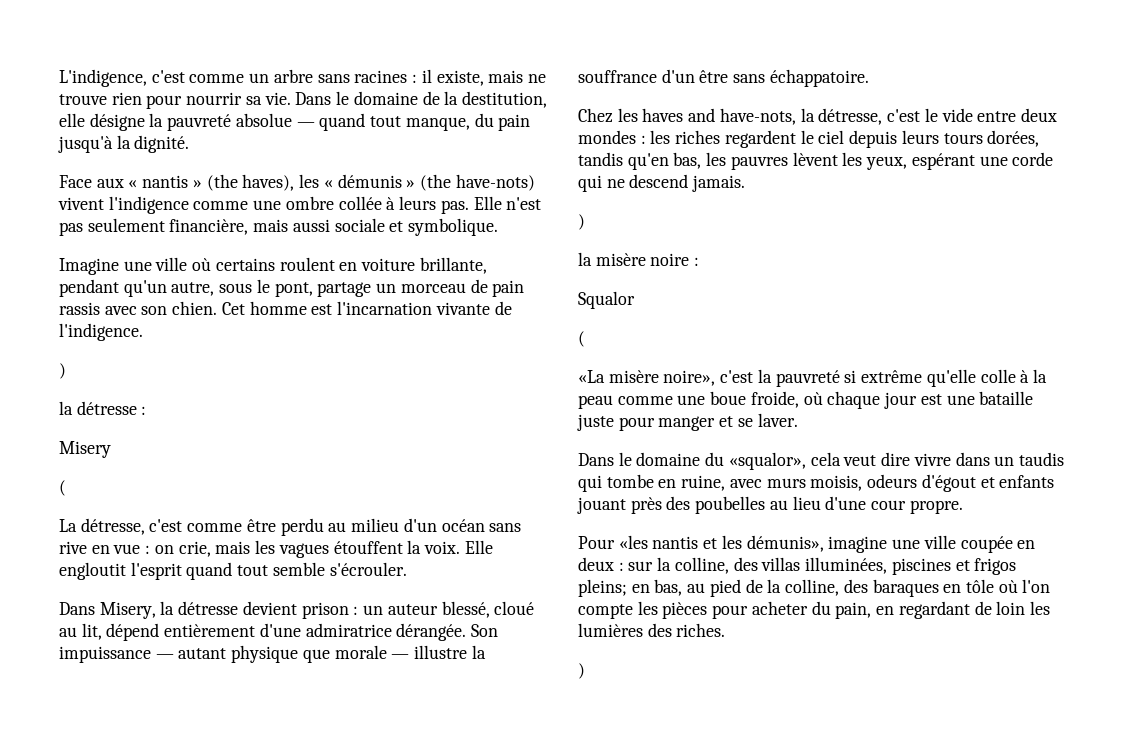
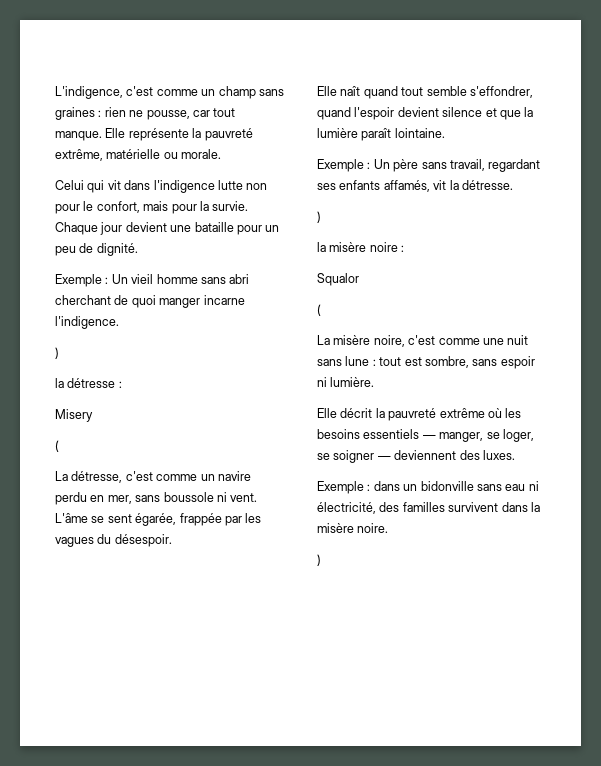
- L'indigence, c'est comme un arbre sans racines : il existe, mais ne trouve rien pour nourrir sa vie. Dans le domaine de la destitution, elle désigne la pauvreté absolue — quand tout manque, du pain jusqu'à la dignité.
- Face aux « nantis » (the haves), les « démunis » (the have-nots) vivent l'indigence comme une ombre collée à leurs pas. Elle n'est pas seulement financière, mais aussi sociale et symbolique.
- Imagine une ville où certains roulent en voiture brillante, pendant qu'un autre, sous le pont, partage un morceau de pain rassis avec son chien. Cet homme est l'incarnation vivante de l'indigence.
+ L'indigence, c'est comme un champ sans graines : rien ne pousse, car tout manque. Elle représente la pauvreté extrême, matérielle ou morale.
+ Celui qui vit dans l'indigence lutte non pour le confort, mais pour la survie. Chaque jour devient une bataille pour un peu de dignité.
+ Exemple : Un vieil homme sans abri cherchant de quoi manger incarne l'indigence.
- La détresse, c'est comme être perdu au milieu d'un océan sans rive en vue : on crie, mais les vagues étouffent la voix. Elle engloutit l'esprit quand tout semble s'écrouler.
- Dans Misery, la détresse devient prison : un auteur blessé, cloué au lit, dépend entièrement d'une admiratrice dérangée. Son impuissance — autant physique que morale — illustre la souffrance d'un être sans échappatoire.
- Chez les haves and have-nots, la détresse, c'est le vide entre deux mondes : les riches regardent le ciel depuis leurs tours dorées, tandis qu'en bas, les pauvres lèvent les yeux, espérant une corde qui ne descend jamais.
+ La détresse, c'est comme un navire perdu en mer, sans boussole ni vent. L'âme se sent égarée, frappée par les vagues du désespoir.
+ Elle naît quand tout semble s'effondrer, quand l'espoir devient silence et que la lumière paraît lointaine.
+ Exemple : Un père sans travail, regardant ses enfants affamés, vit la détresse.
- «La misère noire», c'est la pauvreté si extrême qu'elle colle à la peau comme une boue froide, où chaque jour est une bataille juste pour manger et se laver.
- Dans le domaine du «squalor», cela veut dire vivre dans un taudis qui tombe en ruine, avec murs moisis, odeurs d'égout et enfants jouant près des poubelles au lieu d'une cour propre.
- Pour «les nantis et les démunis», imagine une ville coupée en deux : sur la colline, des villas illuminées, piscines et frigos pleins; en bas, au pied de la colline, des baraques en tôle où l'on compte les pièces pour acheter du pain, en regardant de loin les lumières des riches.
+ La misère noire, c'est comme une nuit sans lune : tout est sombre, sans espoir ni lumière.
+ Elle décrit la pauvreté extrême où les besoins essentiels — manger, se loger, se soigner — deviennent des luxes.
+ Exemple : dans un bidonville sans eau ni électricité, des familles survivent dans la misère noire.

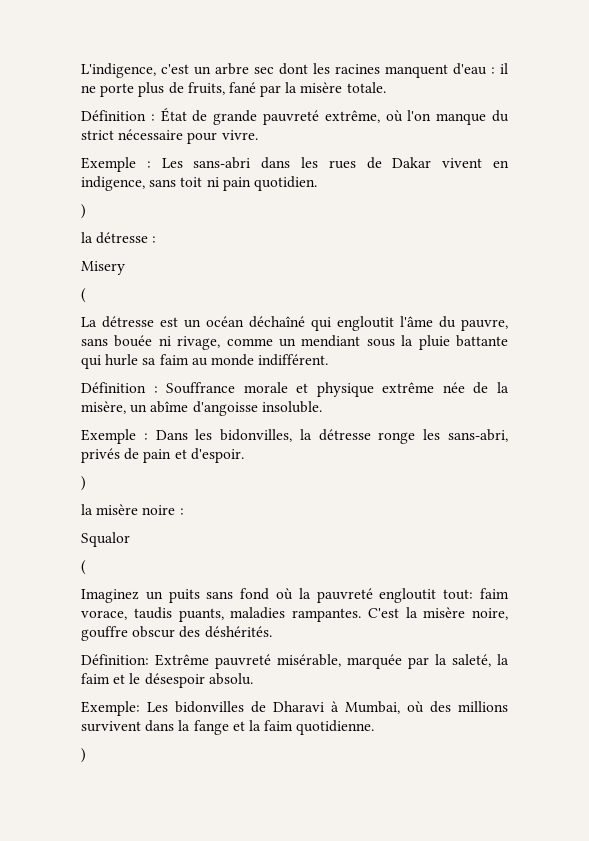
- L'indigence, c'est comme un champ sans graines : rien ne pousse, car tout manque. Elle représente la pauvreté extrême, matérielle ou morale.
- Celui qui vit dans l'indigence lutte non pour le confort, mais pour la survie. Chaque jour devient une bataille pour un peu de dignité.
- Exemple : Un vieil homme sans abri cherchant de quoi manger incarne l'indigence.
+ L'indigence, c'est un arbre sec dont les racines manquent d'eau : il ne porte plus de fruits, fané par la misère totale.
+ Définition : État de grande pauvreté extrême, où l'on manque du strict nécessaire pour vivre.
+ Exemple : Les sans-abri dans les rues de Dakar vivent en indigence, sans toit ni pain quotidien.
- La détresse, c'est comme un navire perdu en mer, sans boussole ni vent. L'âme se sent égarée, frappée par les vagues du désespoir.
- Elle naît quand tout semble s'effondrer, quand l'espoir devient silence et que la lumière paraît lointaine.
- Exemple : Un père sans travail, regardant ses enfants affamés, vit la détresse.
+ La détresse est un océan déchaîné qui engloutit l'âme du pauvre, sans bouée ni rivage, comme un mendiant sous la pluie battante qui hurle sa faim au monde indifférent.
+ Définition : Souffrance morale et physique extrême née de la misère, un abîme d'angoisse insoluble.
+ Exemple : Dans les bidonvilles, la détresse ronge les sans-abri, privés de pain et d'espoir.
- La misère noire, c'est comme une nuit sans lune : tout est sombre, sans espoir ni lumière.
- Elle décrit la pauvreté extrême où les besoins essentiels — manger, se loger, se soigner — deviennent des luxes.
- Exemple : dans un bidonville sans eau ni électricité, des familles survivent dans la misère noire.
+ Imaginez un puits sans fond où la pauvreté engloutit tout: faim vorace, taudis puants, maladies rampantes. C'est la misère noire, gouffre obscur des déshérités.
+ Définition: Extrême pauvreté misérable, marquée par la saleté, la faim et le désespoir absolu.
+ Exemple: Les bidonvilles de Dharavi à Mumbai, où des millions survivent dans la fange et la faim quotidienne.

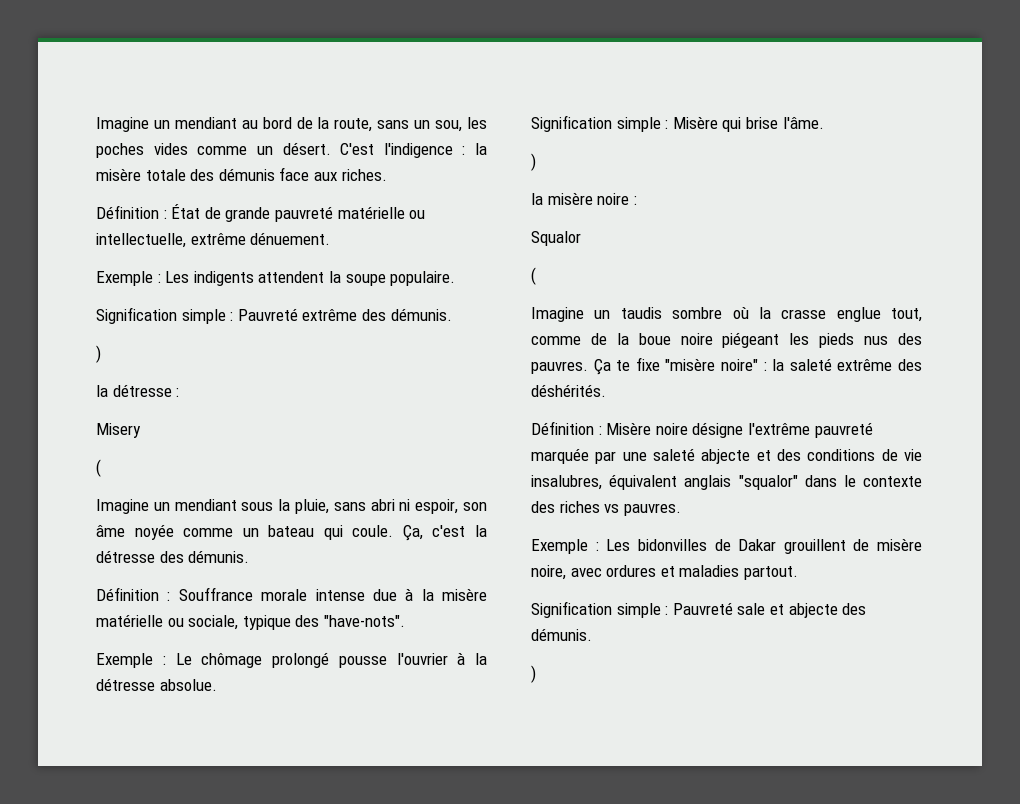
- L'indigence, c'est un arbre sec dont les racines manquent d'eau : il ne porte plus de fruits, fané par la misère totale.
+ Imagine un mendiant au bord de la route, sans un sou, les poches vides comme un désert. C'est l'indigence : la misère totale des démunis face aux riches.
- Définition : État de grande pauvreté extrême, où l'on manque du strict nécessaire pour vivre.
- Exemple : Les sans-abri dans les rues de Dakar vivent en indigence, sans toit ni pain quotidien.
+ Définition : État de grande pauvreté matérielle ou intellectuelle, extrême dénuement.
+ Exemple : Les indigents attendent la soupe populaire.
+ Signification simple : Pauvreté extrême des démunis.
- La détresse est un océan déchaîné qui engloutit l'âme du pauvre, sans bouée ni rivage, comme un mendiant sous la pluie battante qui hurle sa faim au monde indifférent.
- Définition : Souffrance morale et physique extrême née de la misère, un abîme d'angoisse insoluble.
- Exemple : Dans les bidonvilles, la détresse ronge les sans-abri, privés de pain et d'espoir.
+ Imagine un mendiant sous la pluie, sans abri ni espoir, son âme noyée comme un bateau qui coule. Ça, c'est la détresse des démunis.
+ Définition : Souffrance morale intense due à la misère matérielle ou sociale, typique des "have-nots".
+ Exemple : Le chômage prolongé pousse l'ouvrier à la détresse absolue.
+ Signification simple : Misère qui brise l'âme.
- Imaginez un puits sans fond où la pauvreté engloutit tout: faim vorace, taudis puants, maladies rampantes. C'est la misère noire, gouffre obscur des déshérités.
- Définition: Extrême pauvreté misérable, marquée par la saleté, la faim et le désespoir absolu.
- Exemple: Les bidonvilles de Dharavi à Mumbai, où des millions survivent dans la fange et la faim quotidienne.
+ Imagine un taudis sombre où la crasse englue tout, comme de la boue noire piégeant les pieds nus des pauvres. Ça te fixe "misère noire" : la saleté extrême des déshérités.
+ Définition : Misère noire désigne l'extrême pauvreté marquée par une saleté abjecte et des conditions de vie insalubres, équivalent anglais "squalor" dans le contexte des riches vs pauvres.
+ Exemple : Les bidonvilles de Dakar grouillent de misère noire, avec ordures et maladies partout.
+ Signification simple : Pauvreté sale et abjecte des démunis.

